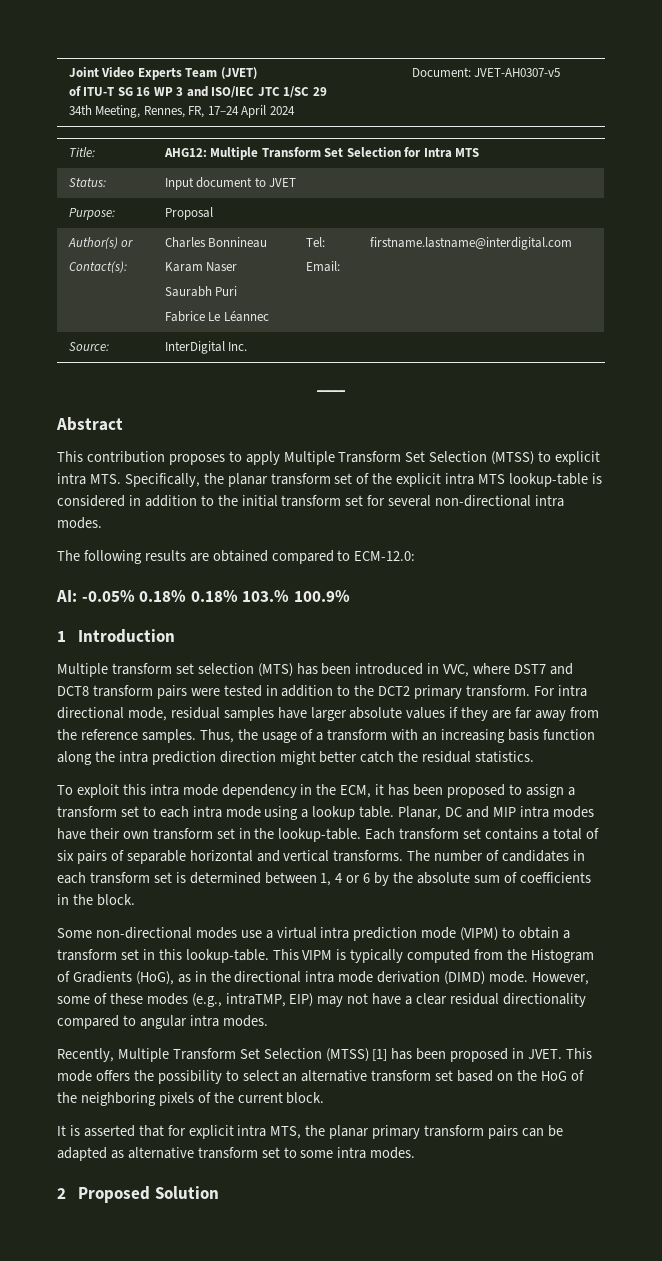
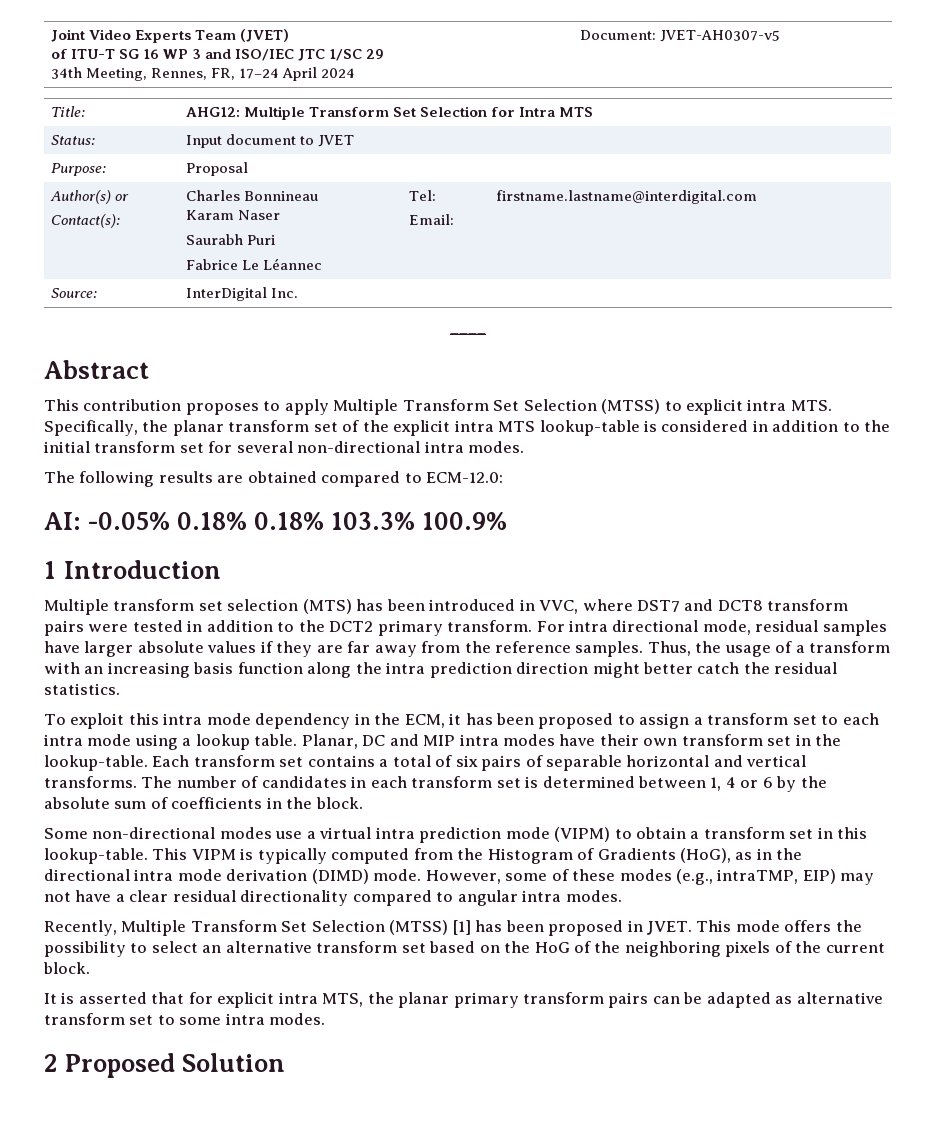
- AI: -0.05% 0.18% 0.18% 103.% 100.9%
+ AI: -0.05% 0.18% 0.18% 103.3% 100.9%

